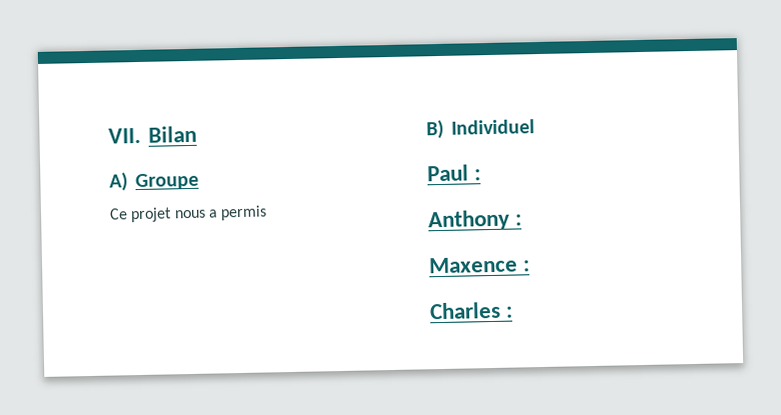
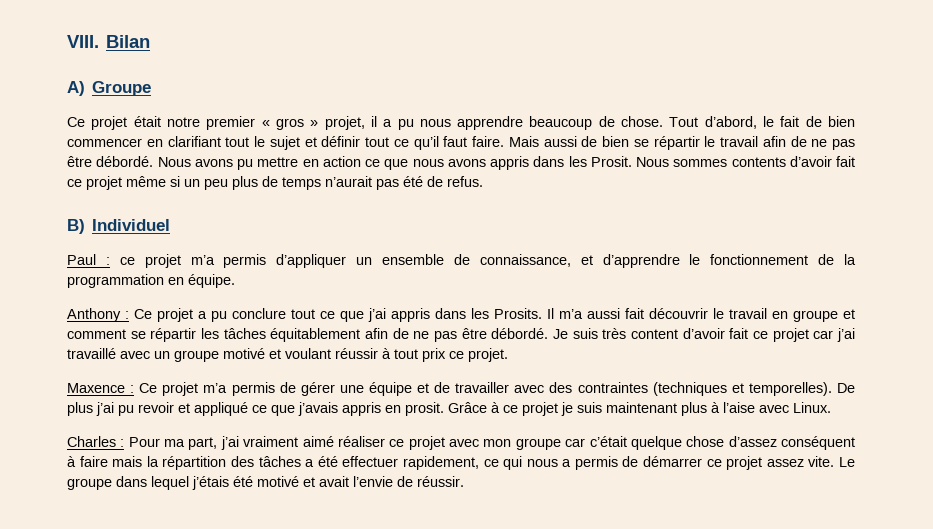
- VII. Bilan
+ VIII. Bilan
- Ce projet nous a permis
+ Ce projet était notre premier « gros » projet, il a pu nous apprendre beaucoup de chose. Tout d’abord, le fait de bien commencer en clarifiant tout le sujet et définir tout ce qu’il faut faire. Mais aussi de bien se répartir le travail afin de ne pas être débordé. Nous avons pu mettre en action ce que nous avons appris dans les Prosit. Nous sommes contents d’avoir fait ce projet même si un peu plus de temps n’aurait pas été de refus.
  B) Individuel
- Paul :
- Anthony :
- Maxence :
- Charles :
+ Paul : ce projet m’a permis d’appliquer un ensemble de connaissance, et d’apprendre le fonctionnement de la programmation en équipe.
+ Anthony : Ce projet a pu conclure tout ce que j’ai appris dans les Prosits. Il m’a aussi fait découvrir le travail en groupe et comment se répartir les tâches équitablement afin de ne pas être débordé. Je suis très content d’avoir fait ce projet car j’ai travaillé avec un groupe motivé et voulant réussir à tout prix ce projet.
+ Maxence : Ce projet m’a permis de gérer une équipe et de travailler avec des contraintes (techniques et temporelles). De plus j’ai pu revoir et appliqué ce que j’avais appris en prosit. Grâce à ce projet je suis maintenant plus à l’aise avec Linux.
+ Charles : Pour ma part, j’ai vraiment aimé réaliser ce projet avec mon groupe car c’était quelque chose d’assez conséquent à faire mais la répartition des tâches a été effectuer rapidement, ce qui nous a permis de démarrer ce projet assez vite. Le groupe dans lequel j’étais été motivé et avait l’envie de réussir.

